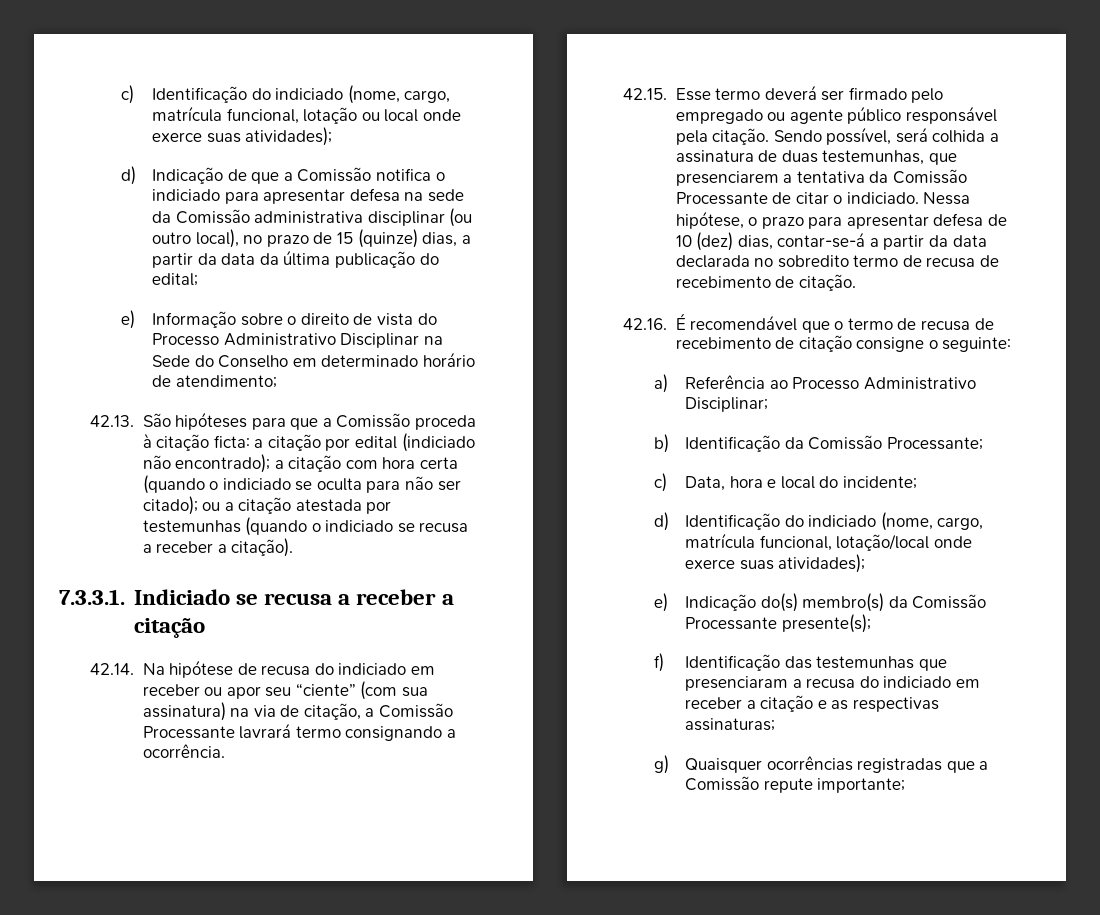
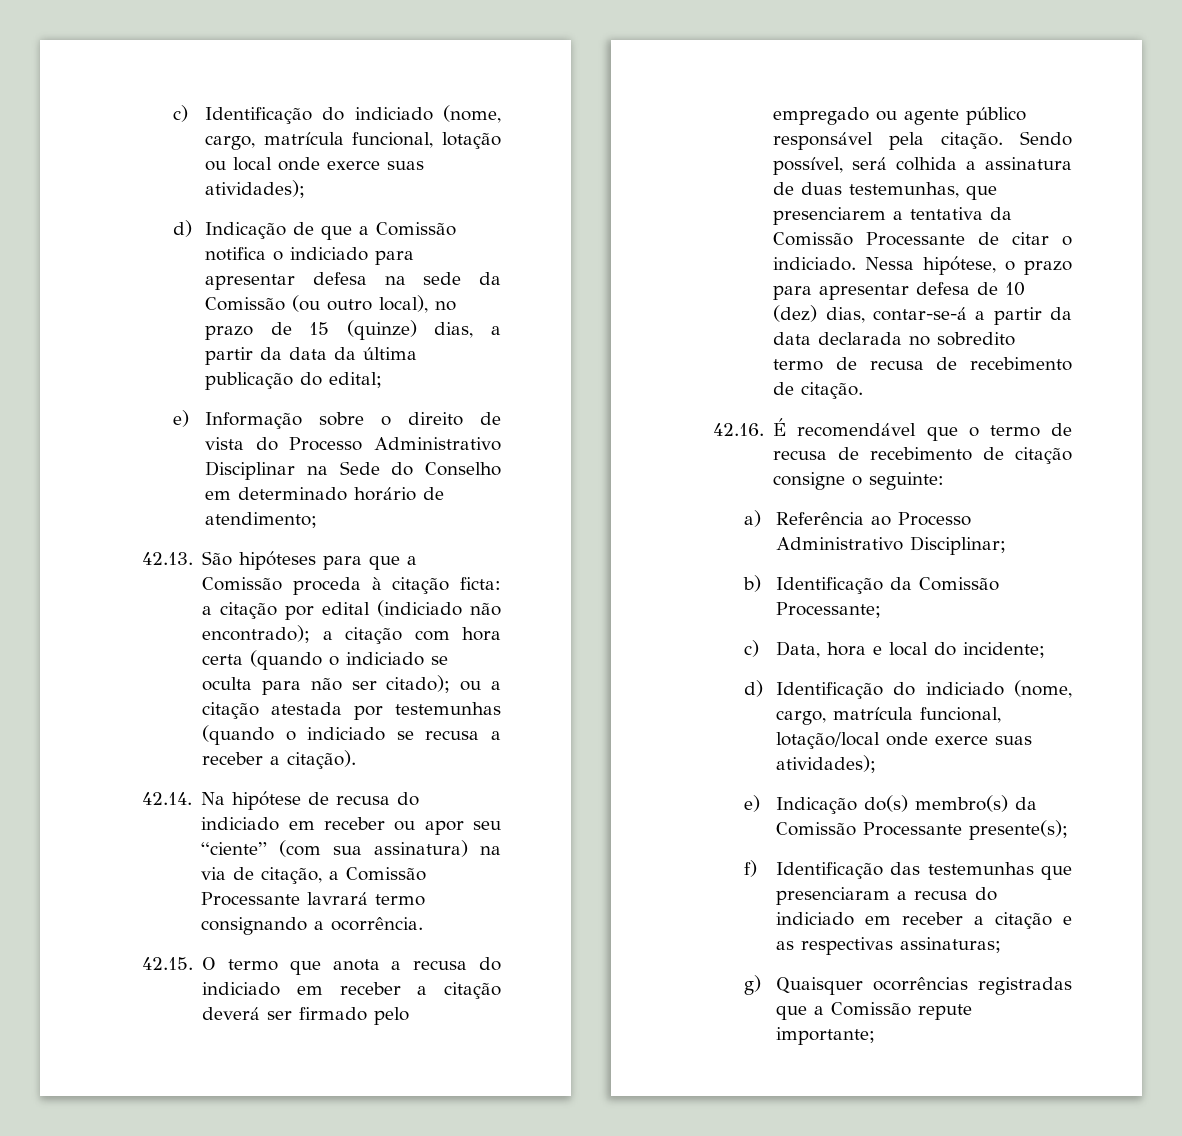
- d) Indicação de que a Comissão notifica o indiciado para apresentar defesa na sede da Comissão administrativa disciplinar (ou outro local), no prazo de 15 (quinze) dias, a partir da data da última publicação do edital;
+ d) Indicação de que a Comissão notifica o indiciado para apresentar defesa na sede da Comissão (ou outro local), no prazo de 15 (quinze) dias, a partir da data da última publicação do edital;
- 7.3.3.1. Indiciado se recusa a receber a citação
- 42.15. Esse termo deverá ser firmado pelo empregado ou agente público responsável pela citação.
+ 42.15. O termo que anota a recusa do indiciado em receber a citação deverá ser firmado pelo empregado ou agente público responsável pela citação.

